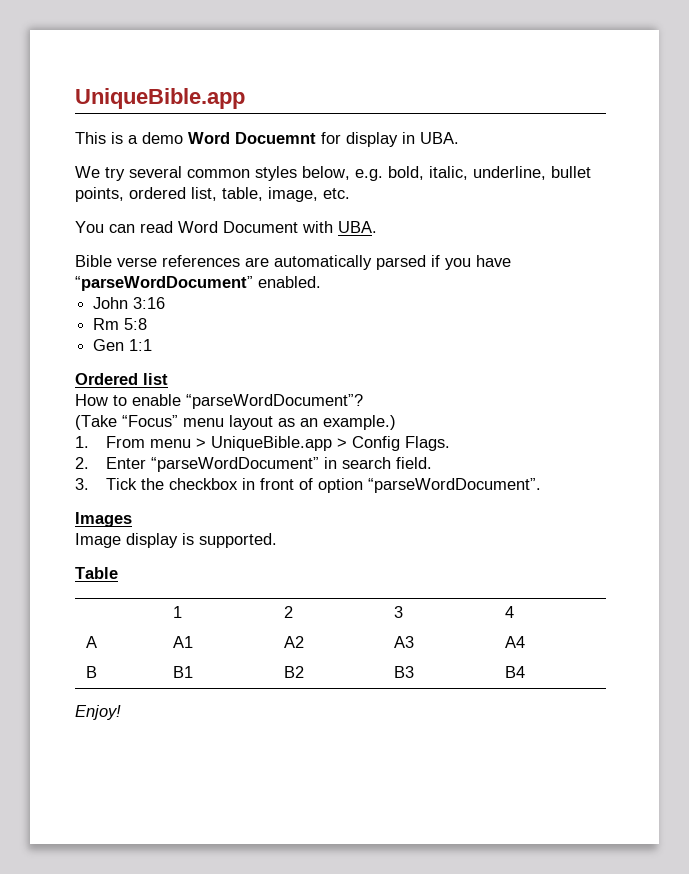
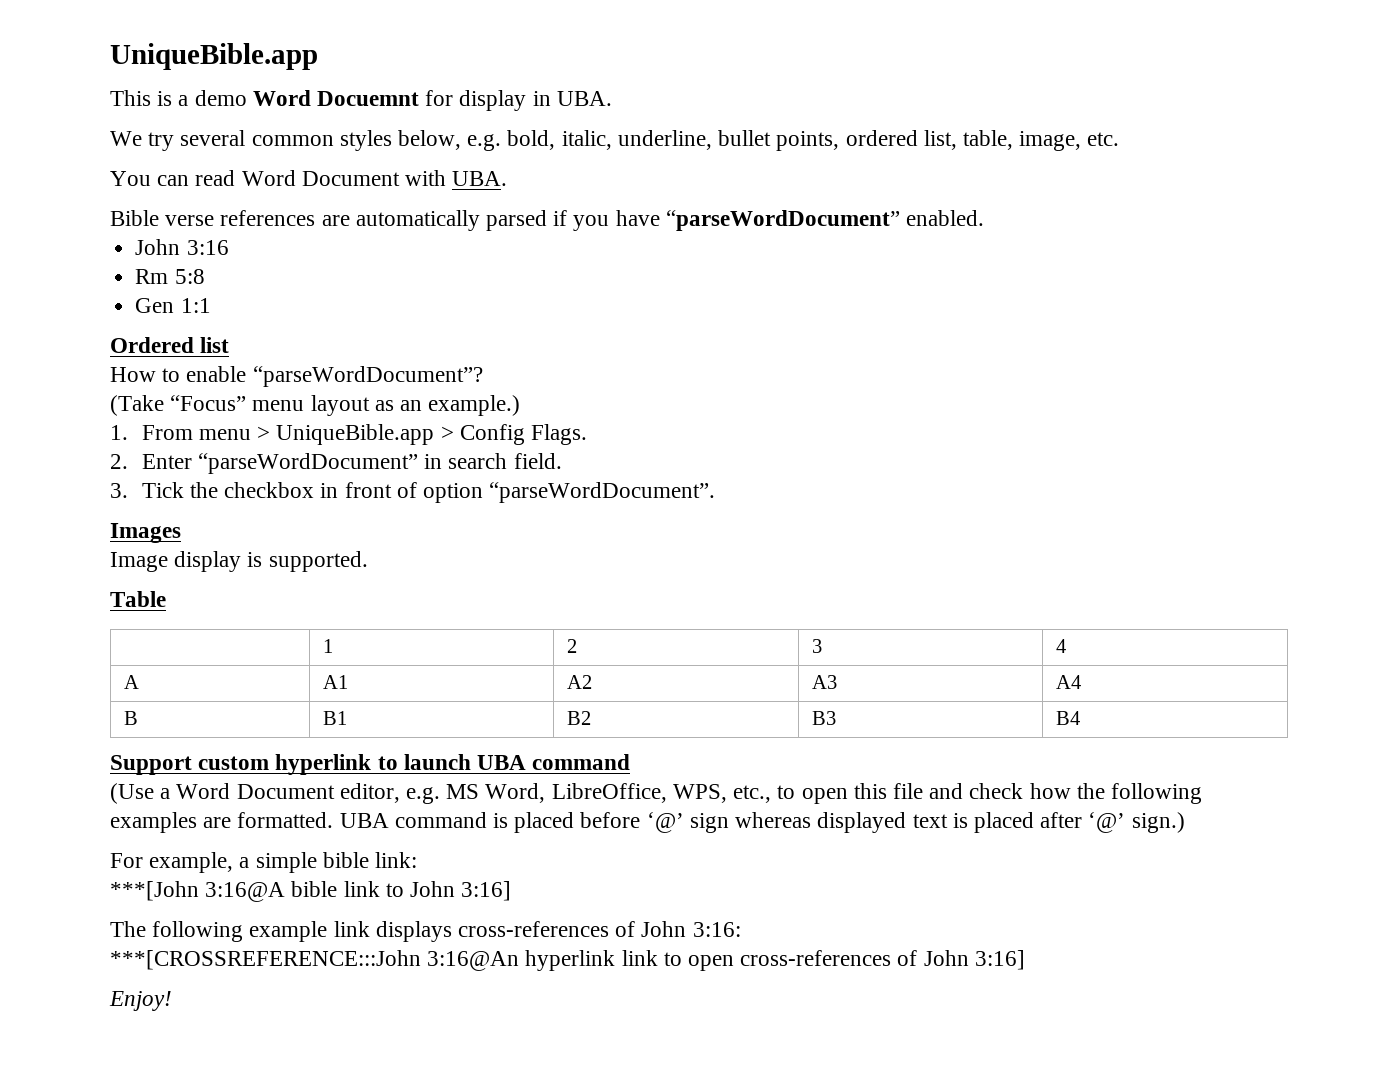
+ Support custom hyperlink to launch UBA command
+ (Use a Word Document editor, e.g. MS Word, LibreOffice, WPS, etc., to open this file and check how the following examples are formatted. UBA command is placed before ‘@’ sign whereas displayed text is placed after ‘@’ sign.)
+ For example, a simple bible link:
+ ***[John 3:16@A bible link to John 3:16]
+ The following example link displays cross-references of John 3:16:
+ ***[CROSSREFERENCE:::John 3:16@An hyperlink link to open cross-references of John 3:16]

